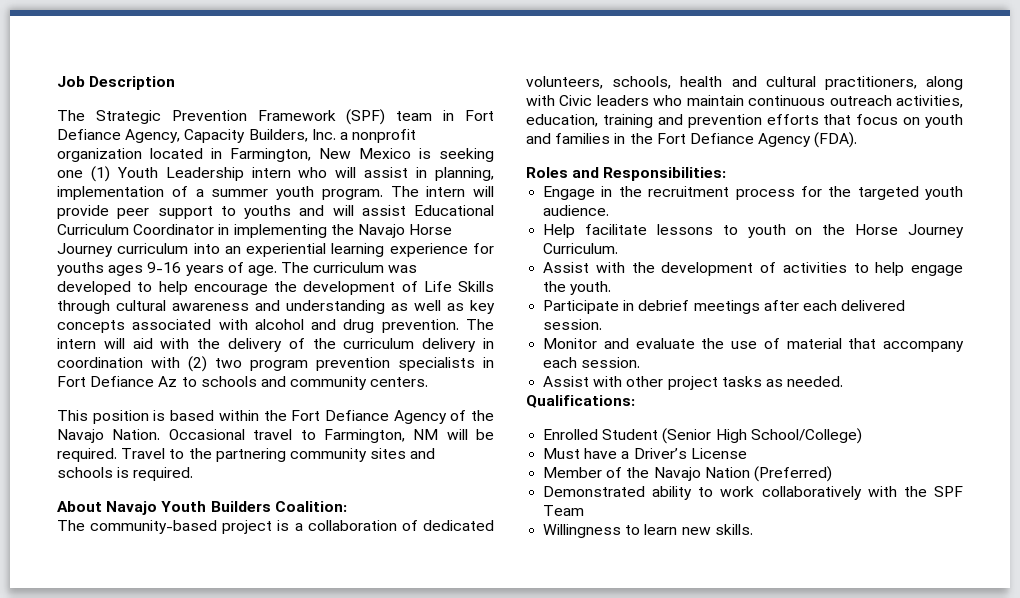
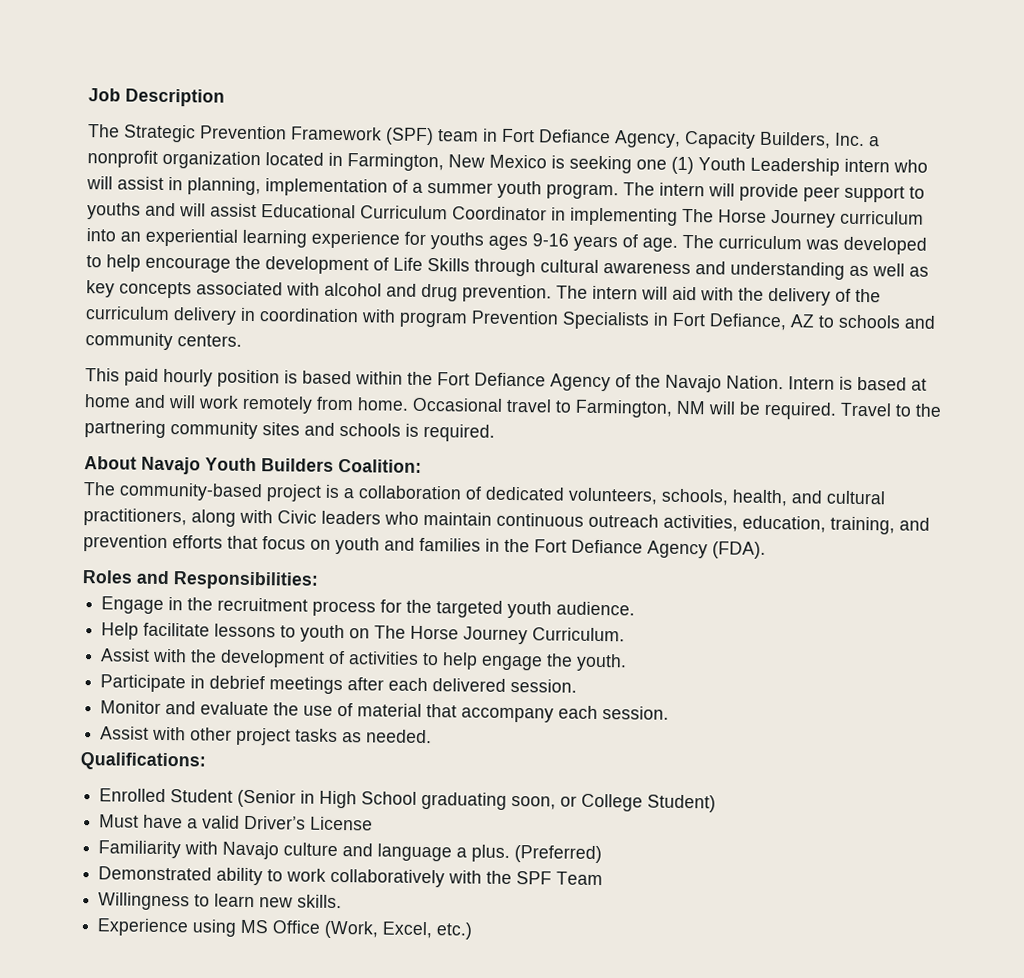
- The intern will provide peer support to youths and will assist Educational Curriculum Coordinator in implementing the Navajo Horse Journey curriculum into an experiential learning experience for youths ages 9-16 years of age.
+ The intern will provide peer support to youths and will assist Educational Curriculum Coordinator in implementing The Horse Journey curriculum into an experiential learning experience for youths ages 9-16 years of age.
- The intern will aid with the delivery of the curriculum delivery in coordination with (2) two program prevention specialists in Fort Defiance Az to schools and community centers.
+ The intern will aid with the delivery of the curriculum delivery in coordination with program Prevention Specialists in Fort Defiance, AZ to schools and community centers.
- This position is based within the Fort Defiance Agency of the Navajo Nation.
+ This paid hourly position is based within the Fort Defiance Agency of the Navajo Nation.
+ Intern is based at home and will work remotely from home.
- The community-based project is a collaboration of dedicated volunteers, schools, health and cultural practitioners, along with Civic leaders who maintain continuous outreach activities, education, training and prevention efforts that focus on youth and families in the Fort Defiance Agency (FDA).
+ The community-based project is a collaboration of dedicated volunteers, schools, health, and cultural practitioners, along with Civic leaders who maintain continuous outreach activities, education, training, and prevention efforts that focus on youth and families in the Fort Defiance Agency (FDA).
- Help facilitate lessons to youth on the Horse Journey Curriculum.
+ Help facilitate lessons to youth on The Horse Journey Curriculum.
- Enrolled Student (Senior High School/College)
+ Enrolled Student (Senior in High School graduating soon, or College Student)
- Must have a Driver’s License
+ Must have a valid Driver’s License
- Member of the Navajo Nation (Preferred)
+ Familiarity with Navajo culture and language a plus. (Preferred)
+ Experience using MS Office (Work, Excel, etc.)

